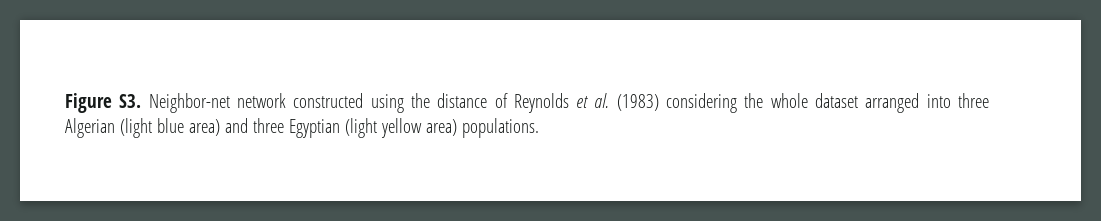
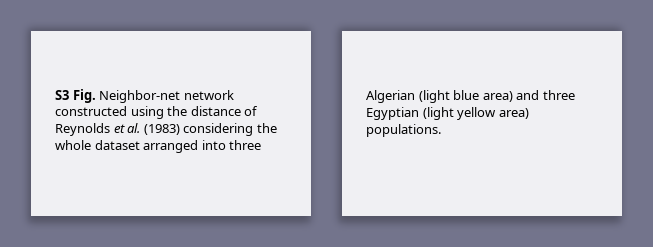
- Figure S3. Neighbor-net network constructed using the distance of Reynolds et al. (1983) considering the whole dataset arranged into three Algerian (light blue area) and three Egyptian (light yellow area) populations.
+ S3 Fig. Neighbor-net network constructed using the distance of Reynolds et al. (1983) considering the whole dataset arranged into three Algerian (light blue area) and three Egyptian (light yellow area) populations.

